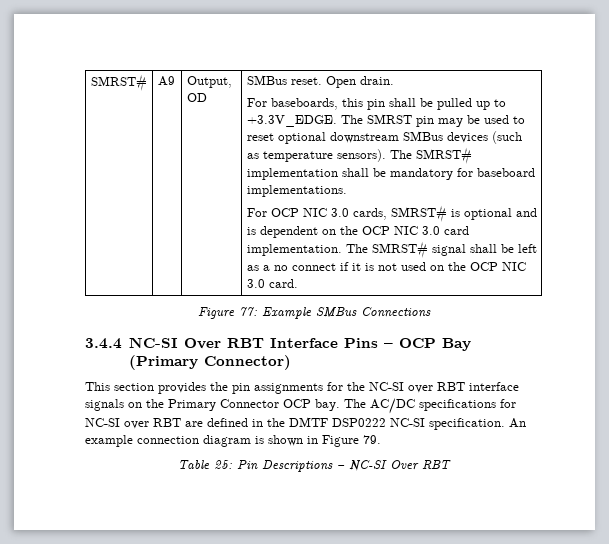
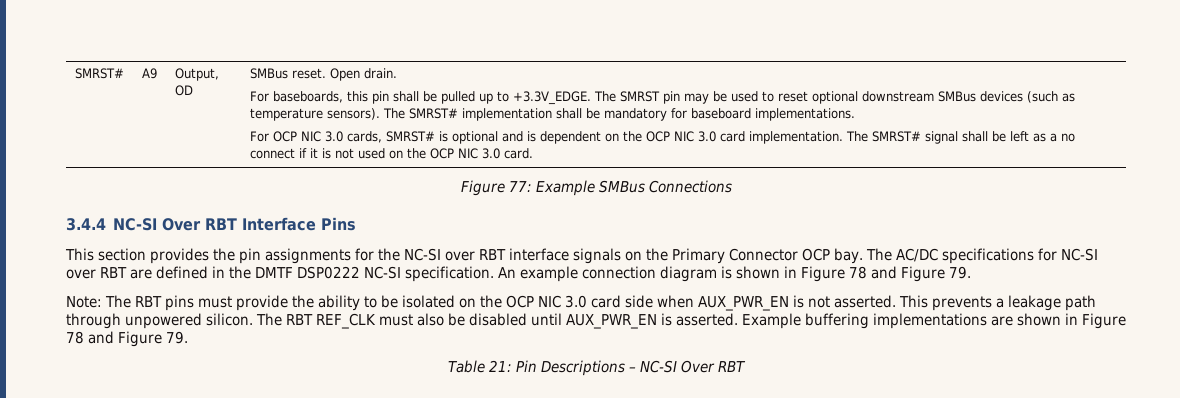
- 3.4.4 NC-SI Over RBT Interface Pins – OCP Bay (Primary Connector)
+ 3.4.4 NC-SI Over RBT Interface Pins
- An example connection diagram is shown in Figure 79.
+ An example connection diagram is shown in Figure 78 and Figure 79.
+ Note: The RBT pins must provide the ability to be isolated on the OCP NIC 3.0 card side when AUX_PWR_EN is not asserted. This prevents a leakage path through unpowered silicon. The RBT REF_CLK must also be disabled until AUX_PWR_EN is asserted. Example buffering implementations are shown in Figure 78 and Figure 79.
- Table 25: Pin Descriptions – NC-SI Over RBT
+ Table 21: Pin Descriptions – NC-SI Over RBT

